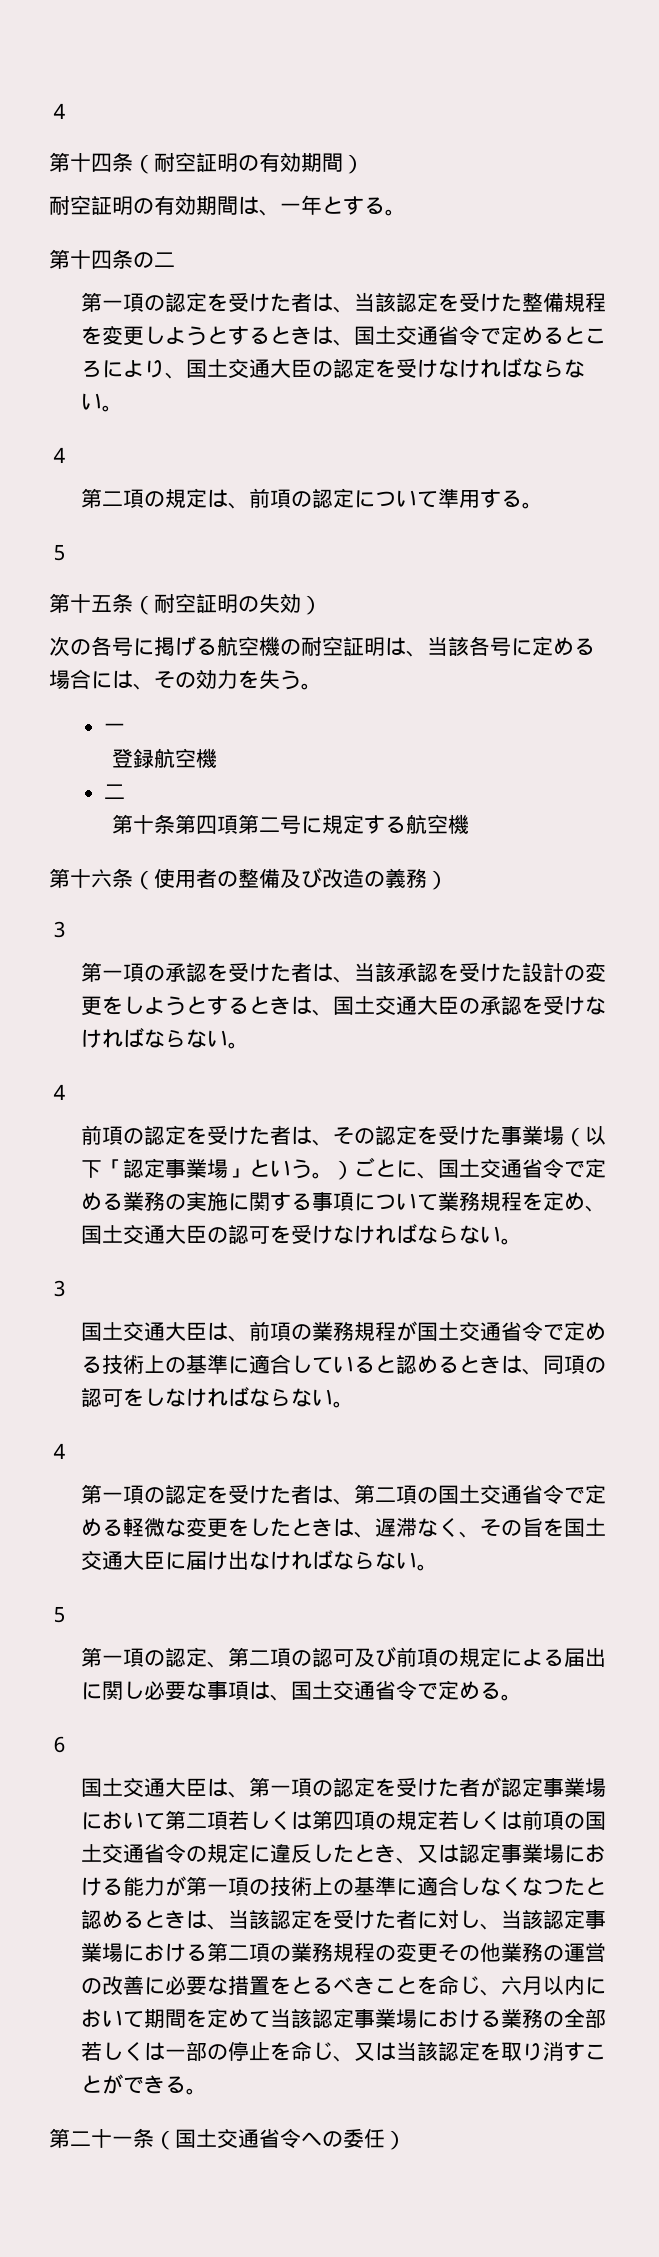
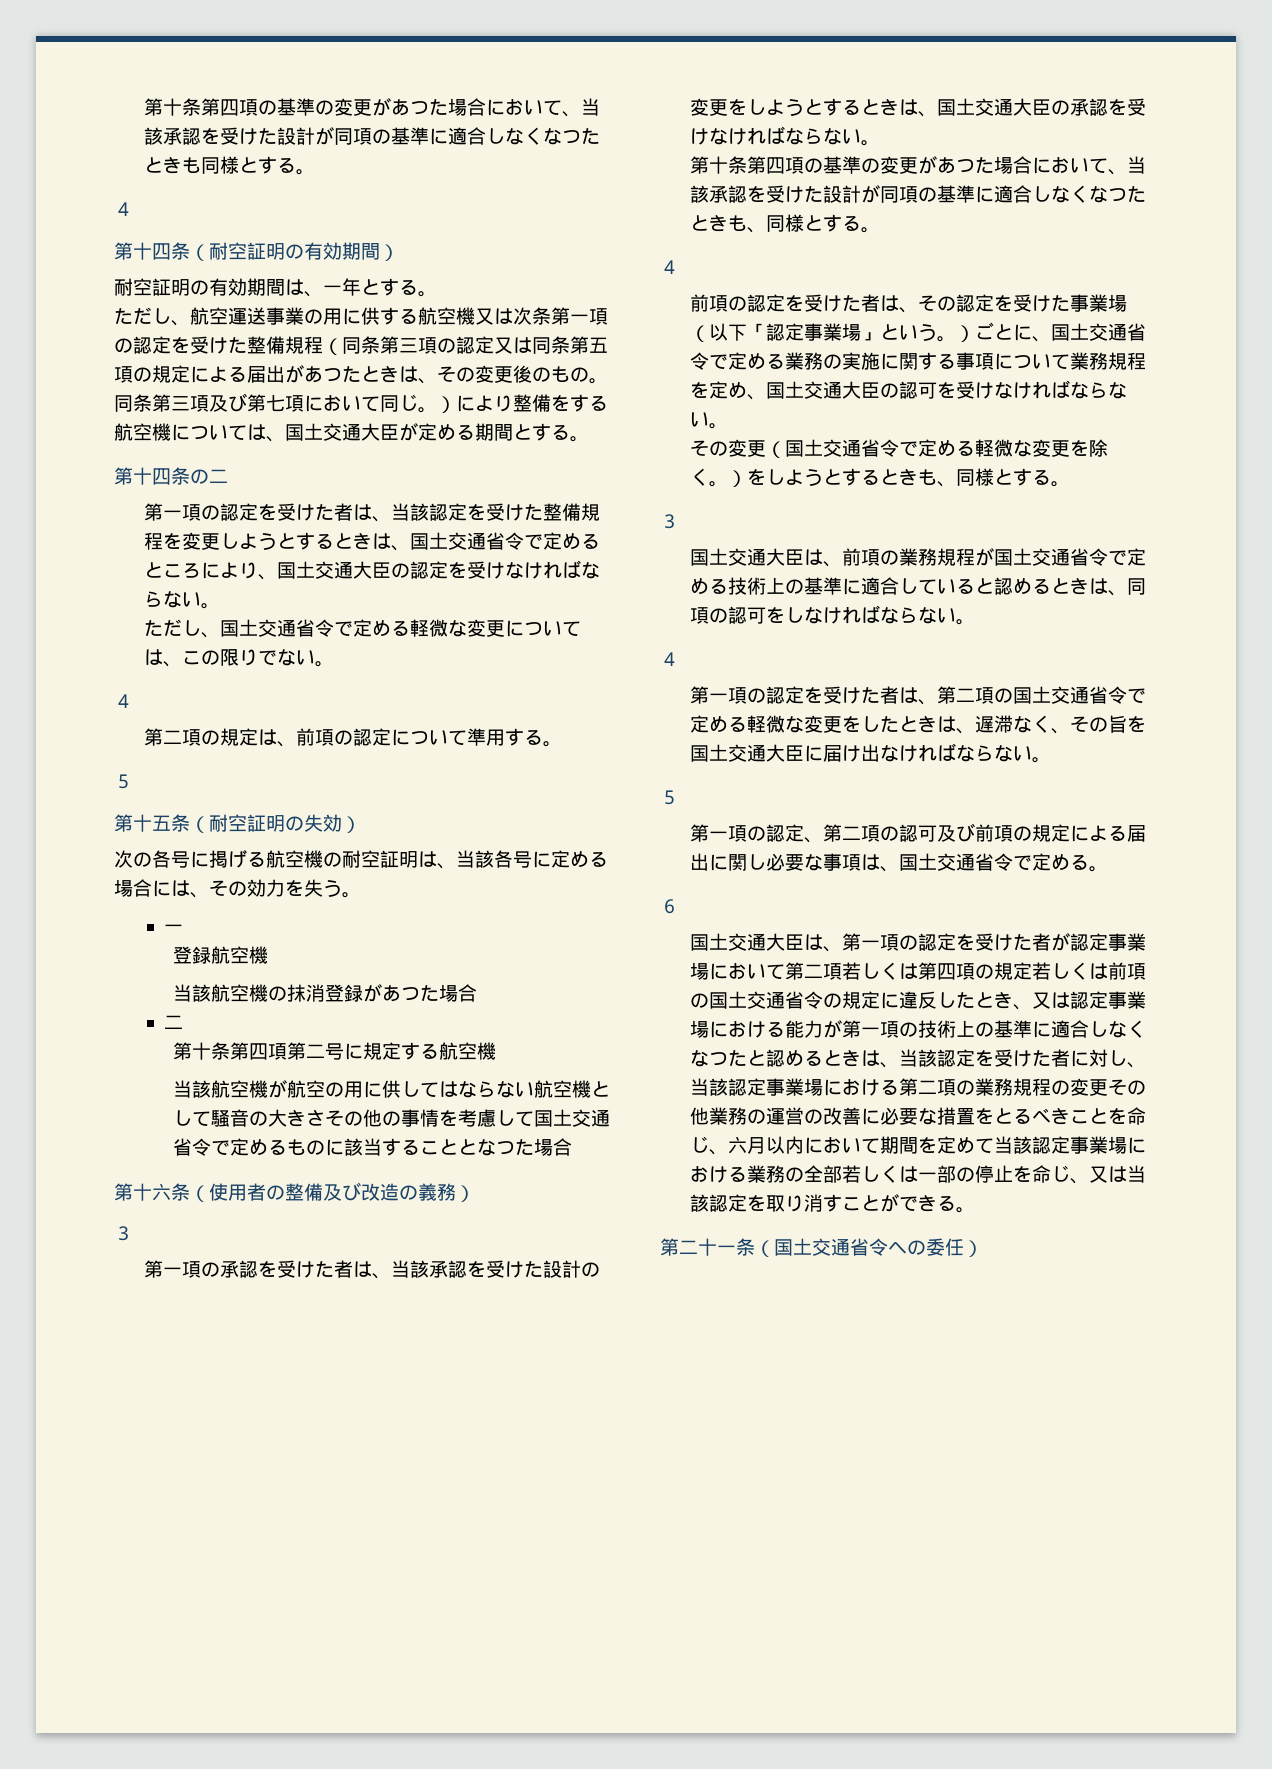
+ 第十条第四項の基準の変更があつた場合において、当該承認を受けた設計が同項の基準に適合しなくなつたときも同様とする。
+ ただし、航空運送事業の用に供する航空機又は次条第一項の認定を受けた整備規程（同条第三項の認定又は同条第五項の規定による届出があつたときは、その変更後のもの。同条第三項及び第七項において同じ。）により整備をする航空機については、国土交通大臣が定める期間とする。
+ ただし、国土交通省令で定める軽微な変更については、この限りでない。
+ 当該航空機の抹消登録があつた場合
+ 当該航空機が航空の用に供してはならない航空機として騒音の大きさその他の事情を考慮して国土交通省令で定めるものに該当することとなつた場合
+ 第十条第四項の基準の変更があつた場合において、当該承認を受けた設計が同項の基準に適合しなくなつたときも、同様とする。
+ その変更（国土交通省令で定める軽微な変更を除く。）をしようとするときも、同様とする。

